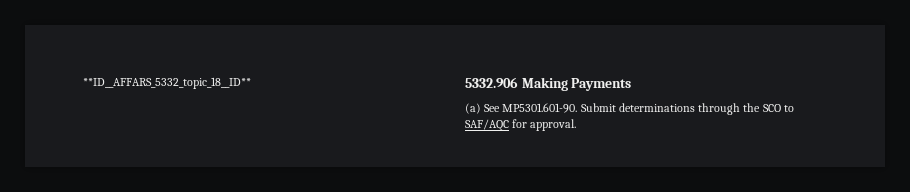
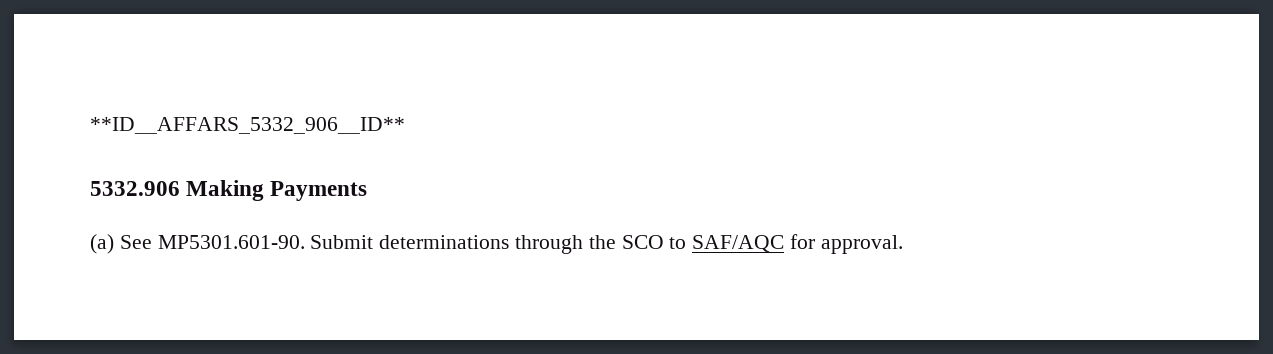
- **ID__AFFARS_5332_topic_18__ID**
+ **ID__AFFARS_5332_906__ID**

